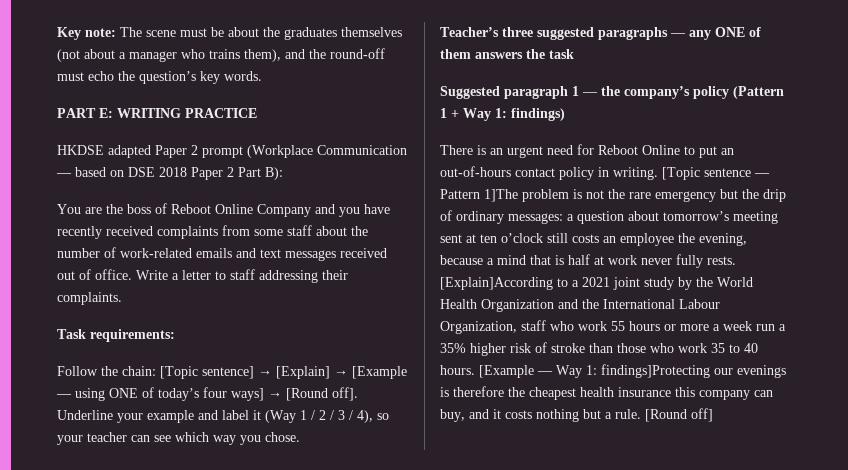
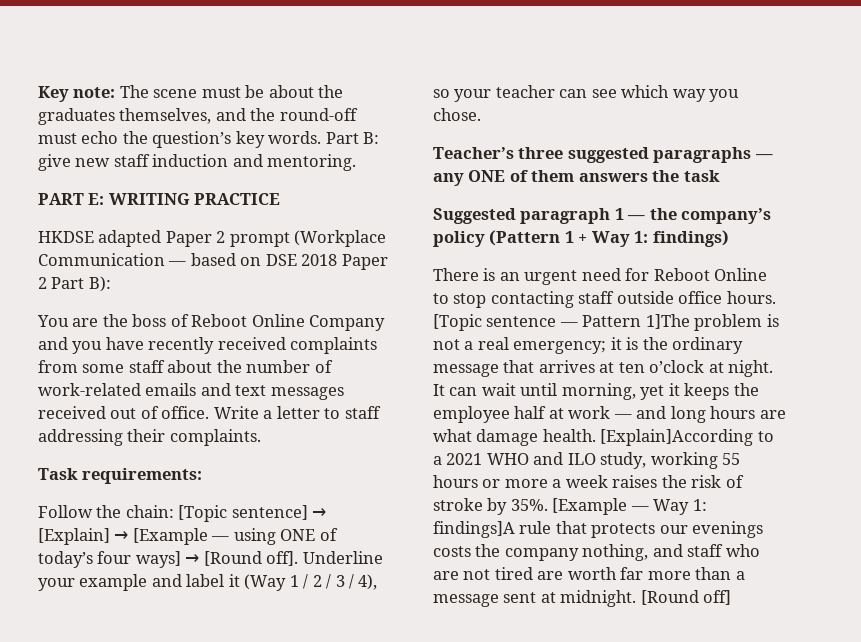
- Key note: The scene must be about the graduates themselves (not about a manager who trains them), and the round-off must echo the question’s key words.
+ Key note: The scene must be about the graduates themselves, and the round-off must echo the question’s key words. Part B: give new staff induction and mentoring.
- There is an urgent need for Reboot Online to put an out-of-hours contact policy in writing.
+ There is an urgent need for Reboot Online to stop contacting staff outside office hours.
- [Topic sentence — Pattern 1]The problem is not the rare emergency but the drip of ordinary messages: a question about tomorrow’s meeting sent at ten o’clock still costs an employee the evening, because a mind that is half at work never fully rests. [Explain]According to a 2021 joint study by the World Health Organization and the International Labour Organization, staff who work 55 hours or more a week run a 35% higher risk of stroke than those who work 35 to 40 hours. [Example — Way 1: findings]Protecting our evenings is therefore the cheapest health insurance this company can buy, and it costs nothing but a rule.
+ [Topic sentence — Pattern 1]The problem is not a real emergency; it is the ordinary message that arrives at ten o’clock at night. It can wait until morning, yet it keeps the employee half at work — and long hours are what damage health. [Explain]According to a 2021 WHO and ILO study, working 55 hours or more a week raises the risk of stroke by 35%. [Example — Way 1: findings]A rule that protects our evenings costs the company nothing, and staff who are not tired are worth far more than a message sent at midnight.

